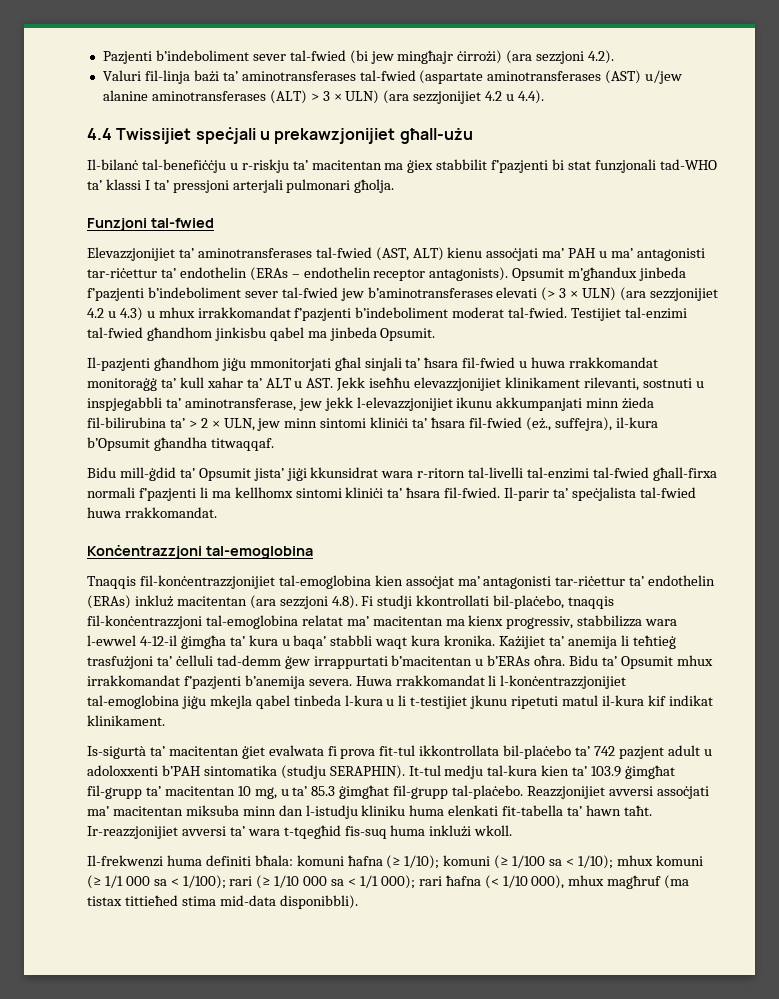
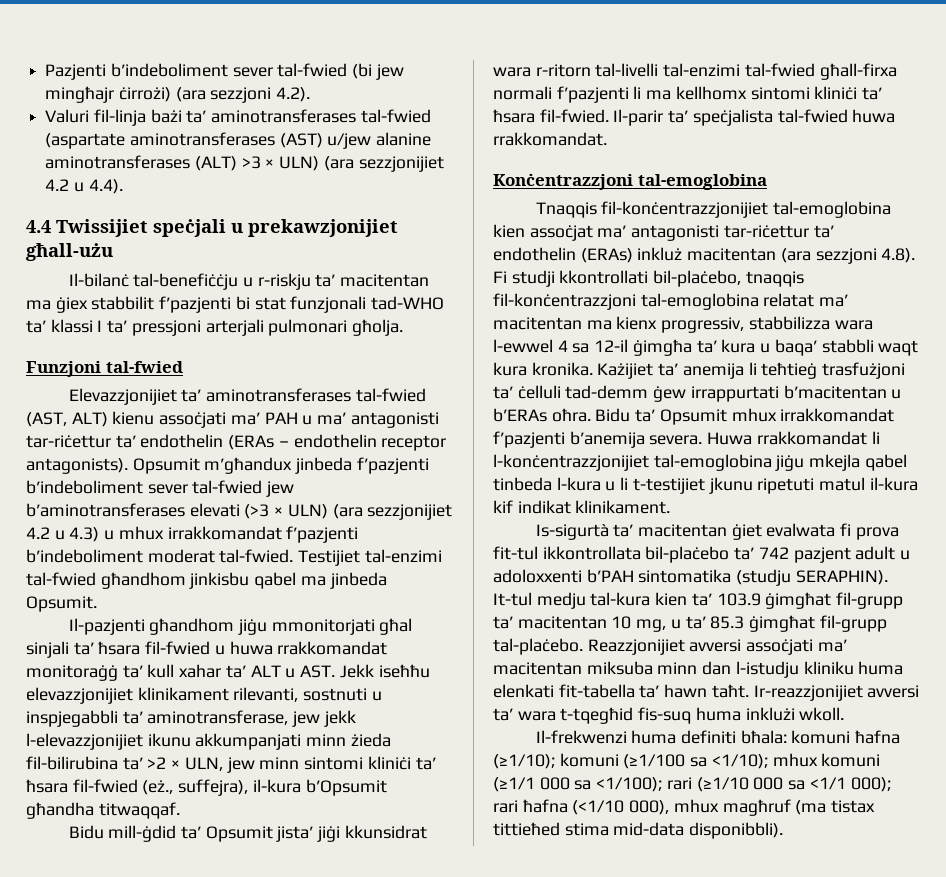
- Valuri fil-linja bażi ta’ aminotransferases tal-fwied (aspartate aminotransferases (AST) u/jew alanine aminotransferases (ALT) > 3 × ULN) (ara sezzjonijiet 4.2 u 4.4).
+ Valuri fil-linja bażi ta’ aminotransferases tal-fwied (aspartate aminotransferases (AST) u/jew alanine aminotransferases (ALT) >3 × ULN) (ara sezzjonijiet 4.2 u 4.4).
- Opsumit m’għandux jinbeda f’pazjenti b’indeboliment sever tal-fwied jew b’aminotransferases elevati (> 3 × ULN) (ara sezzjonijiet 4.2 u 4.3) u mhux irrakkomandat f’pazjenti b’indeboliment moderat tal-fwied.
+ Opsumit m’għandux jinbeda f’pazjenti b’indeboliment sever tal-fwied jew b’aminotransferases elevati (>3 × ULN) (ara sezzjonijiet 4.2 u 4.3) u mhux irrakkomandat f’pazjenti b’indeboliment moderat tal-fwied.
- Il-pazjenti għandhom jiġu mmonitorjati għal sinjali ta’ ħsara fil-fwied u huwa rrakkomandat monitoraġġ ta’ kull xahar ta’ ALT u AST. Jekk iseħħu elevazzjonijiet klinikament rilevanti, sostnuti u inspjegabbli ta’ aminotransferase, jew jekk l-elevazzjonijiet ikunu akkumpanjati minn żieda fil-bilirubina ta’ > 2 × ULN, jew minn sintomi kliniċi ta’ ħsara fil-fwied (eż., suffejra), il-kura b’Opsumit għandha titwaqqaf.
+ Il-pazjenti għandhom jiġu mmonitorjati għal sinjali ta’ ħsara fil-fwied u huwa rrakkomandat monitoraġġ ta’ kull xahar ta’ ALT u AST. Jekk iseħħu elevazzjonijiet klinikament rilevanti, sostnuti u inspjegabbli ta’ aminotransferase, jew jekk l-elevazzjonijiet ikunu akkumpanjati minn żieda fil-bilirubina ta’ >2 × ULN, jew minn sintomi kliniċi ta’ ħsara fil-fwied (eż., suffejra), il-kura b’Opsumit għandha titwaqqaf.
- Tnaqqis fil-konċentrazzjonijiet tal-emoglobina kien assoċjat ma’ antagonisti tar-riċettur ta’ endothelin (ERAs) inkluż macitentan (ara sezzjoni 4.8). Fi studji kkontrollati bil-plaċebo, tnaqqis fil-konċentrazzjoni tal-emoglobina relatat ma’ macitentan ma kienx progressiv, stabbilizza wara l-ewwel 4-12-il ġimgħa ta’ kura u baqa’ stabbli waqt kura kronika.
+ Tnaqqis fil-konċentrazzjonijiet tal-emoglobina kien assoċjat ma’ antagonisti tar-riċettur ta’ endothelin (ERAs) inkluż macitentan (ara sezzjoni 4.8). Fi studji kkontrollati bil-plaċebo, tnaqqis fil-konċentrazzjoni tal-emoglobina relatat ma’ macitentan ma kienx progressiv, stabbilizza wara l-ewwel 4 sa 12-il ġimgħa ta’ kura u baqa’ stabbli waqt kura kronika.
- Il-frekwenzi huma definiti bħala: komuni ħafna (≥ 1/10); komuni (≥ 1/100 sa < 1/10); mhux komuni (≥ 1/1 000 sa < 1/100); rari (≥ 1/10 000 sa < 1/1 000); rari ħafna (< 1/10 000), mhux magħruf (ma tistax tittieħed stima mid-data disponibbli).
+ Il-frekwenzi huma definiti bħala: komuni ħafna (≥1/10); komuni (≥1/100 sa <1/10); mhux komuni (≥1/1 000 sa <1/100); rari (≥1/10 000 sa <1/1 000); rari ħafna (<1/10 000), mhux magħruf (ma tistax tittieħed stima mid-data disponibbli).

